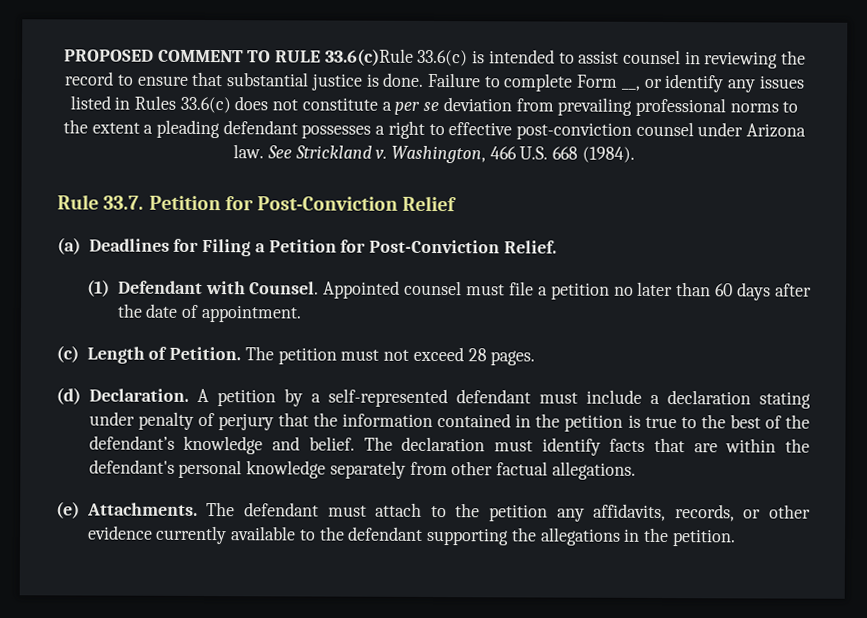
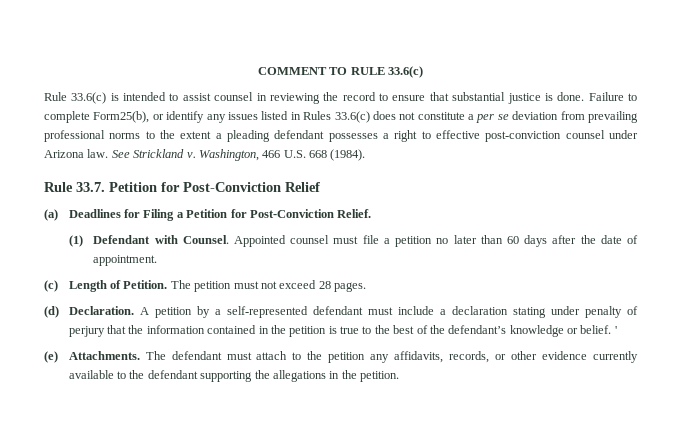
- PROPOSED COMMENT TO RULE 33.6(c)Rule 33.6(c) is intended to assist counsel in reviewing the record to ensure that substantial justice is done.
+ COMMENT TO RULE 33.6(c)
+ Rule 33.6(c) is intended to assist counsel in reviewing the record to ensure that substantial justice is done.
- Failure to complete Form __, or identify any issues listed in Rules 33.6(c) does not constitute a per se deviation from prevailing professional norms to the extent a pleading defendant possesses a right to effective post-conviction counsel under Arizona law.
+ Failure to complete Form25(b), or identify any issues listed in Rules 33.6(c) does not constitute a per se deviation from prevailing professional norms to the extent a pleading defendant possesses a right to effective post-conviction counsel under Arizona law.
- A petition by a self-represented defendant must include a declaration stating under penalty of perjury that the information contained in the petition is true to the best of the defendant’s knowledge and belief. The declaration must identify facts that are within the defendant's personal knowledge separately from other factual allegations.
+ A petition by a self-represented defendant must include a declaration stating under penalty of perjury that the information contained in the petition is true to the best of the defendant’s knowledge or belief. '

